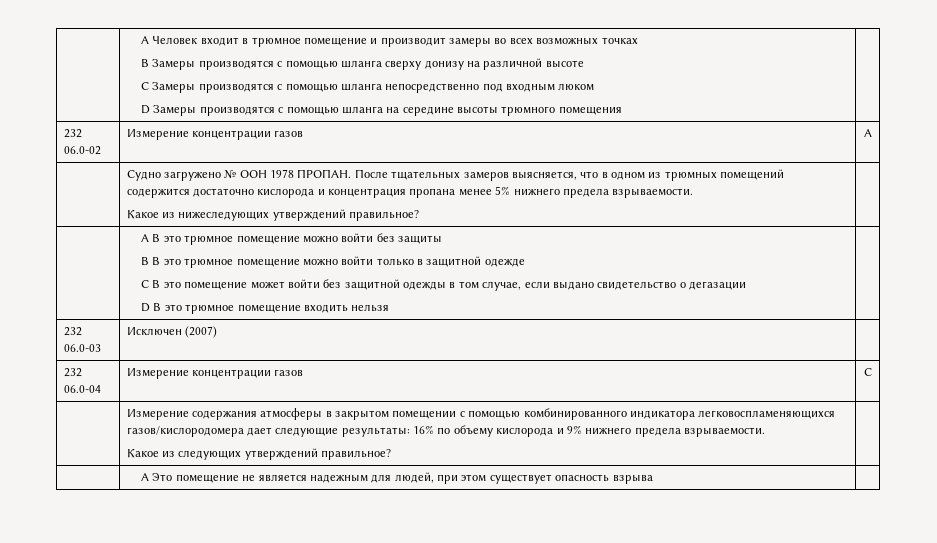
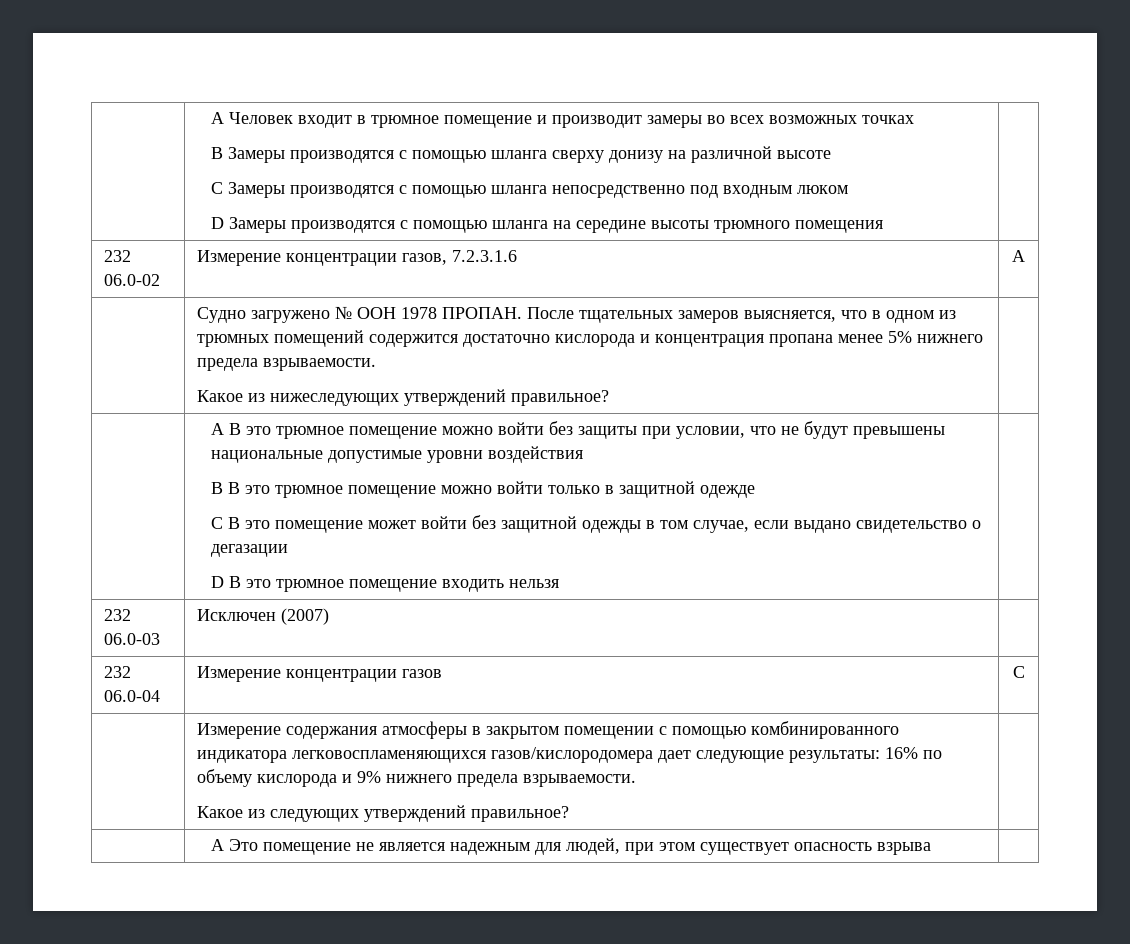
- 232 06.0-02 | Измерение концентрации газов | А
+ 232 06.0-02 | Измерение концентрации газов, 7.2.3.1.6 | А
- A В это трюмное помещение можно войти без защиты
+ A В это трюмное помещение можно войти без защиты при условии, что не будут превышены национальные допустимые уровни воздействия

